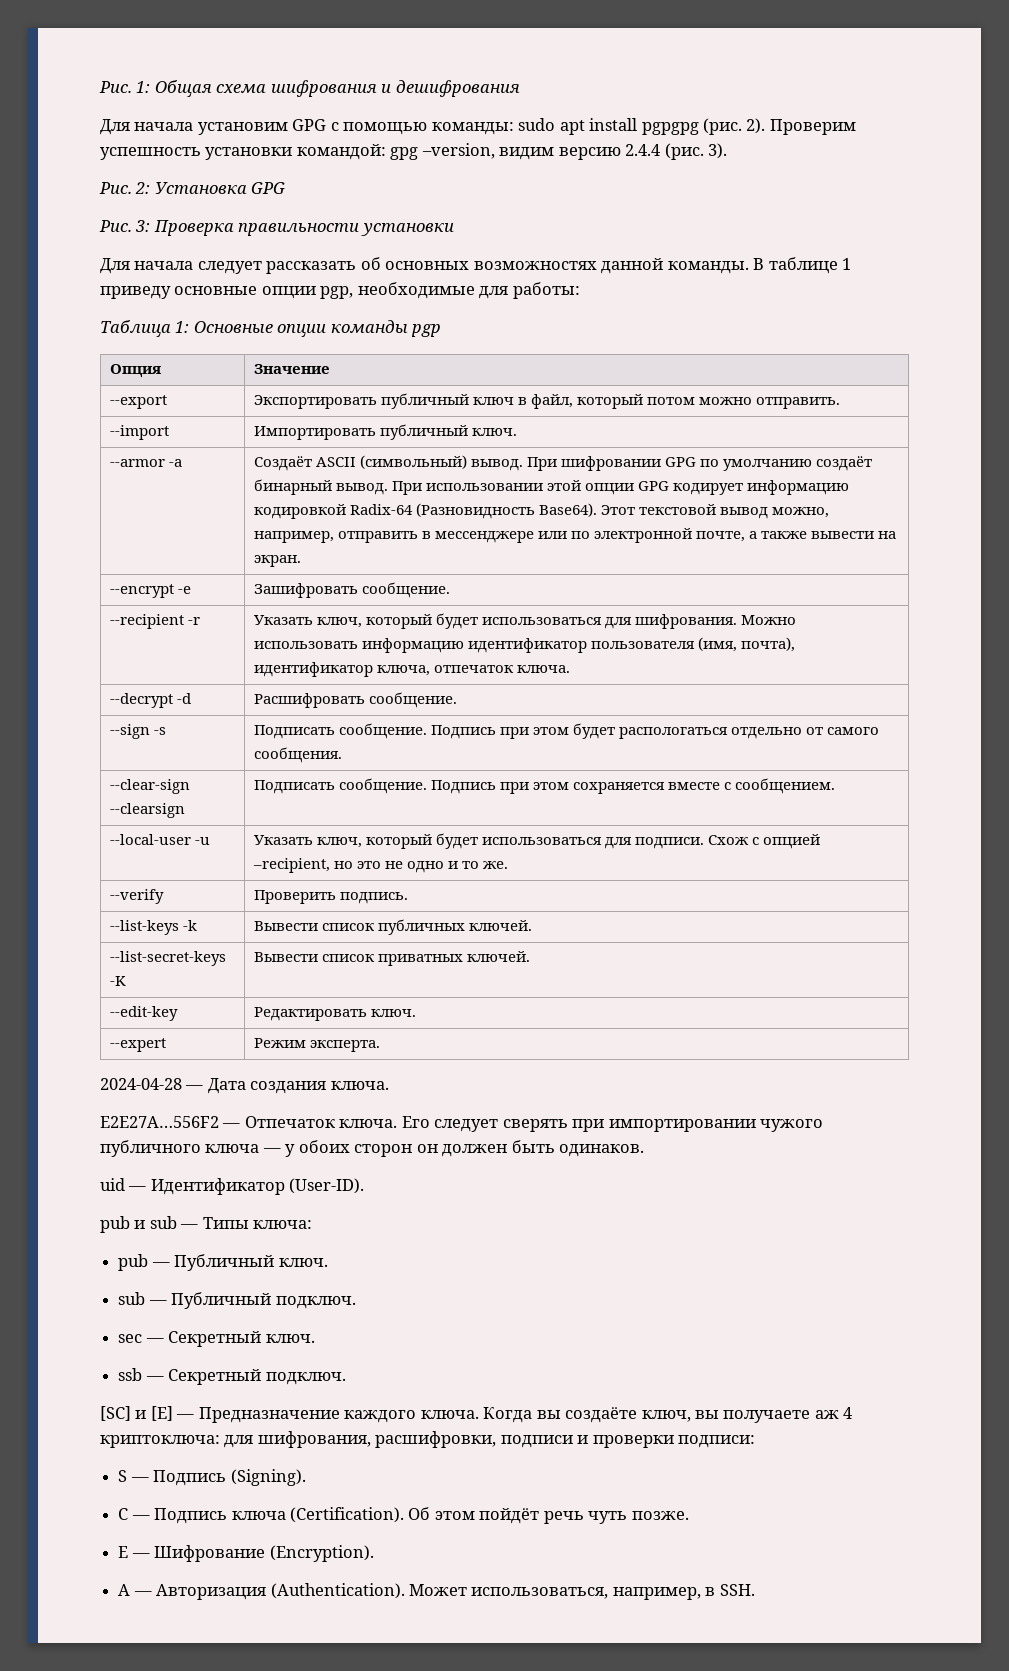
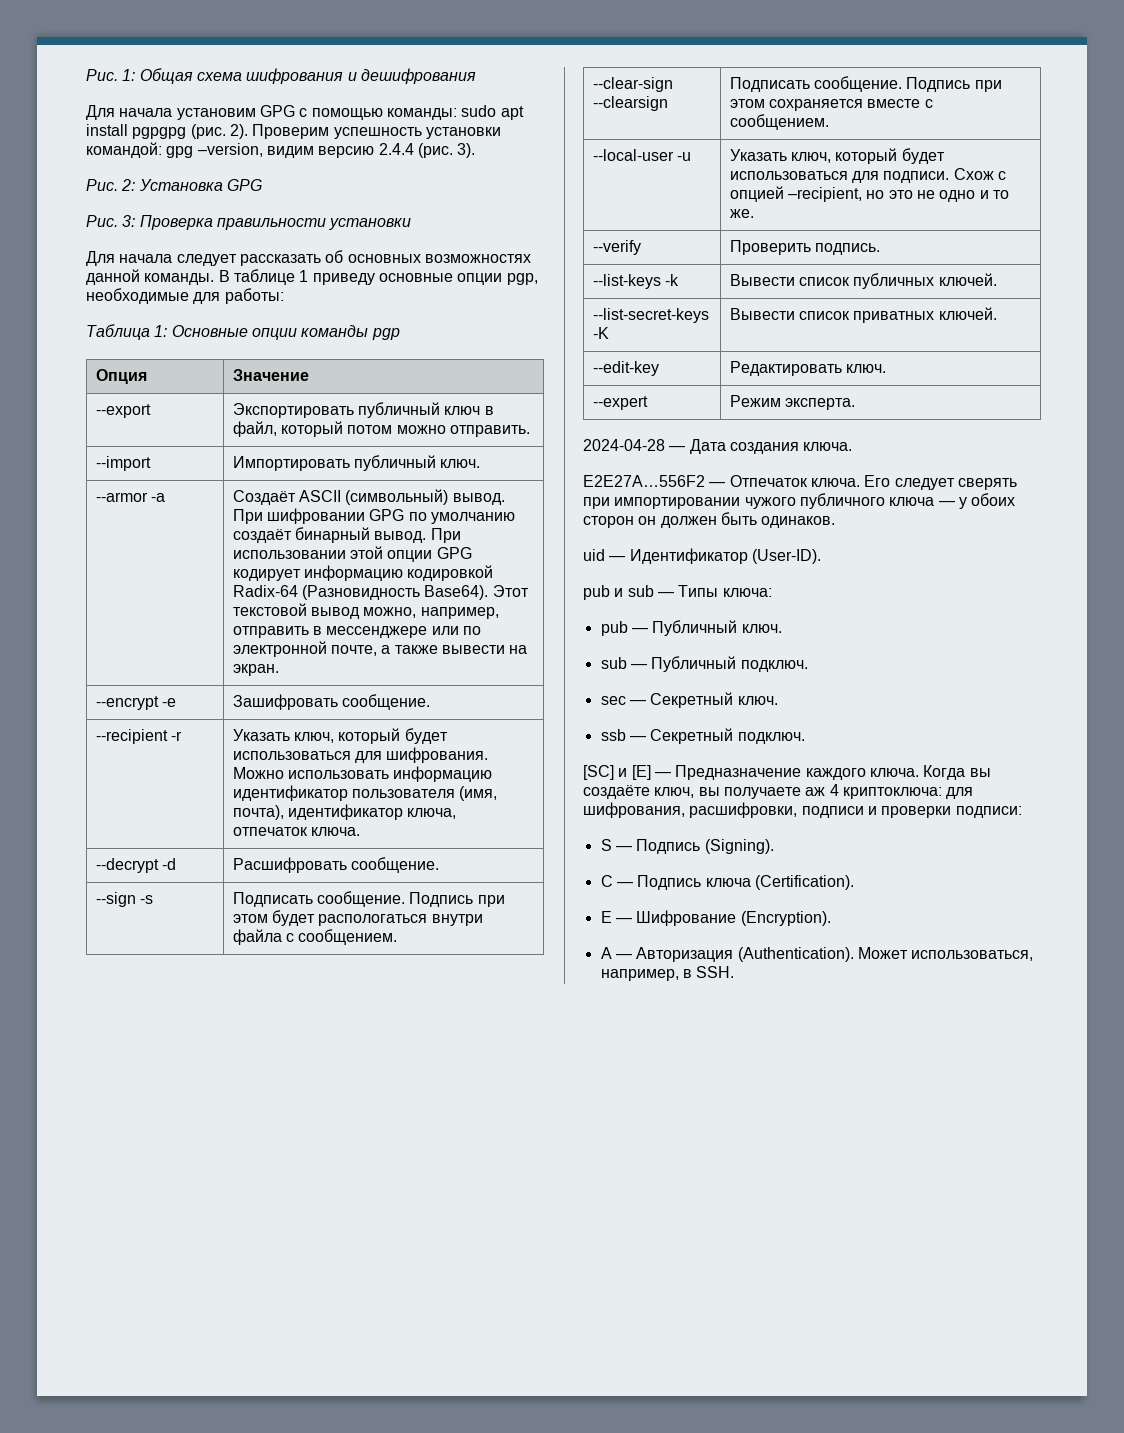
- --sign -s | Подписать сообщение. Подпись при этом будет распологаться отдельно от самого сообщения.
+ --sign -s | Подписать сообщение. Подпись при этом будет распологаться внутри файла с сообщением.
- Об этом пойдёт речь чуть позже.

